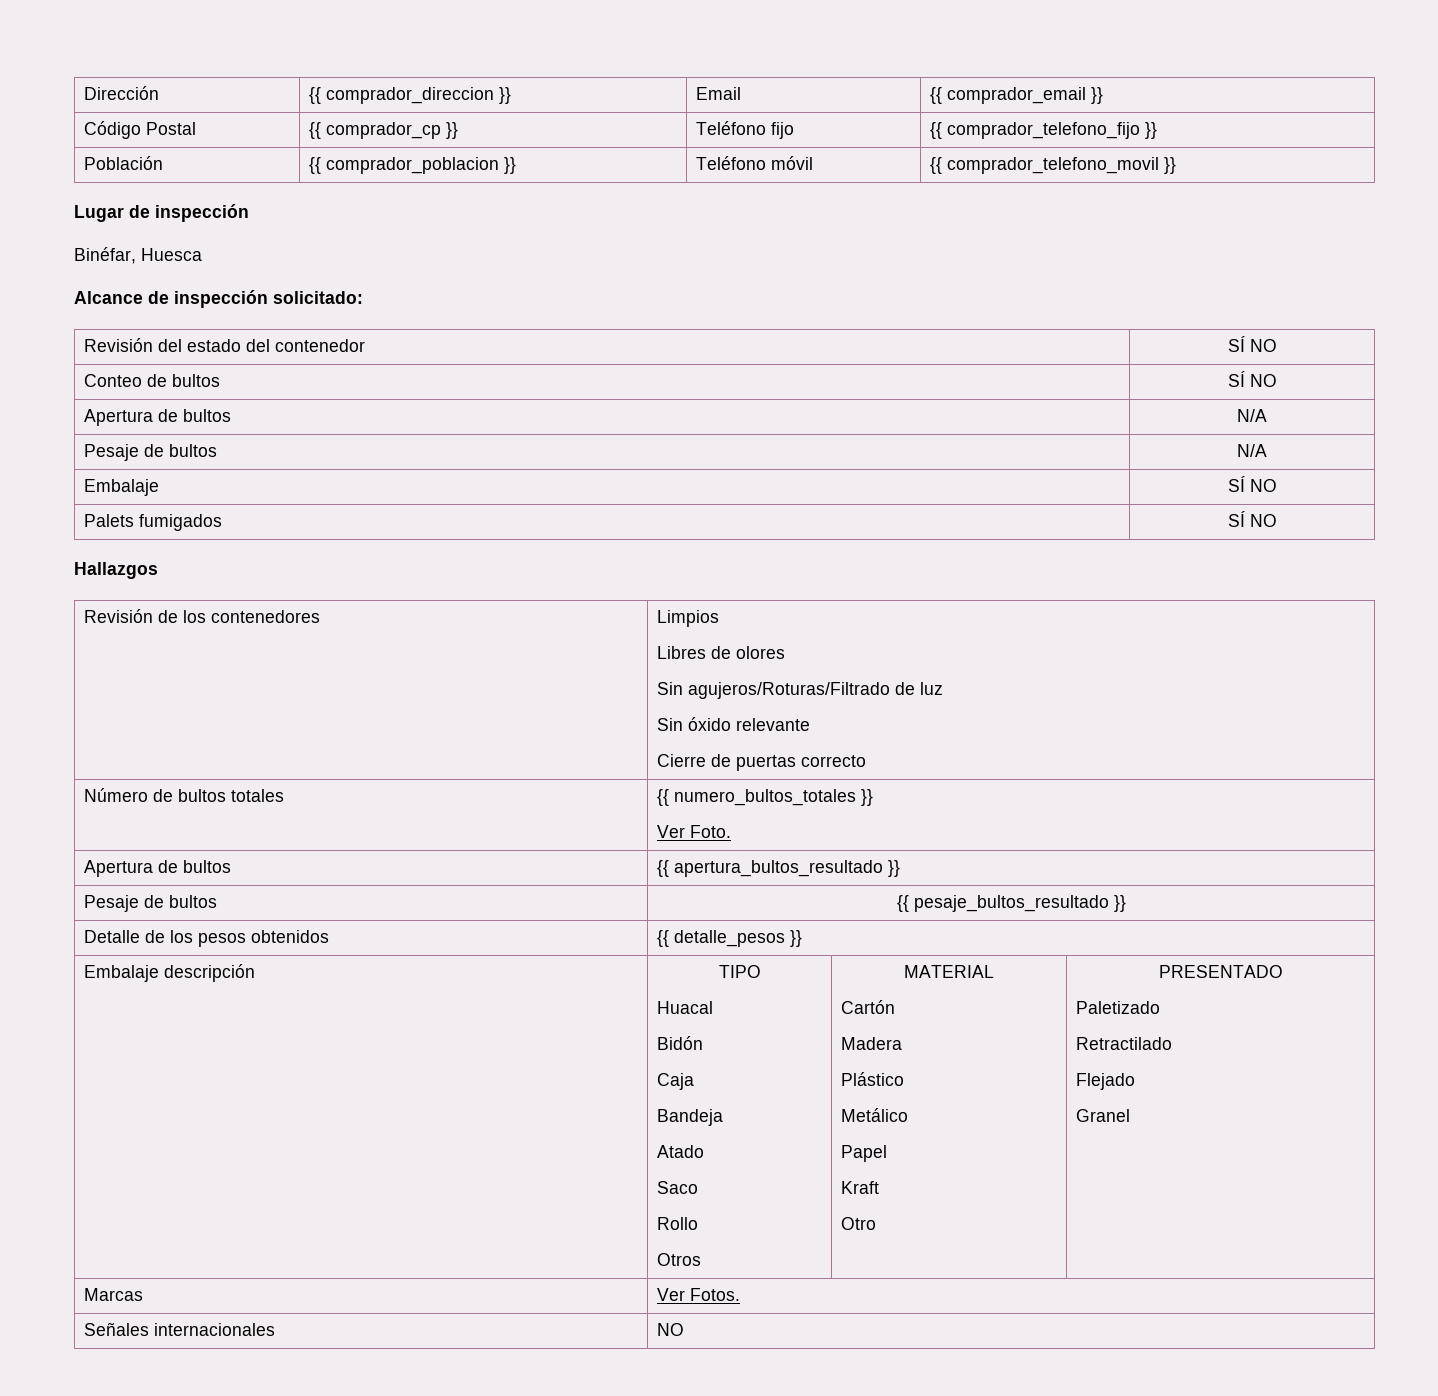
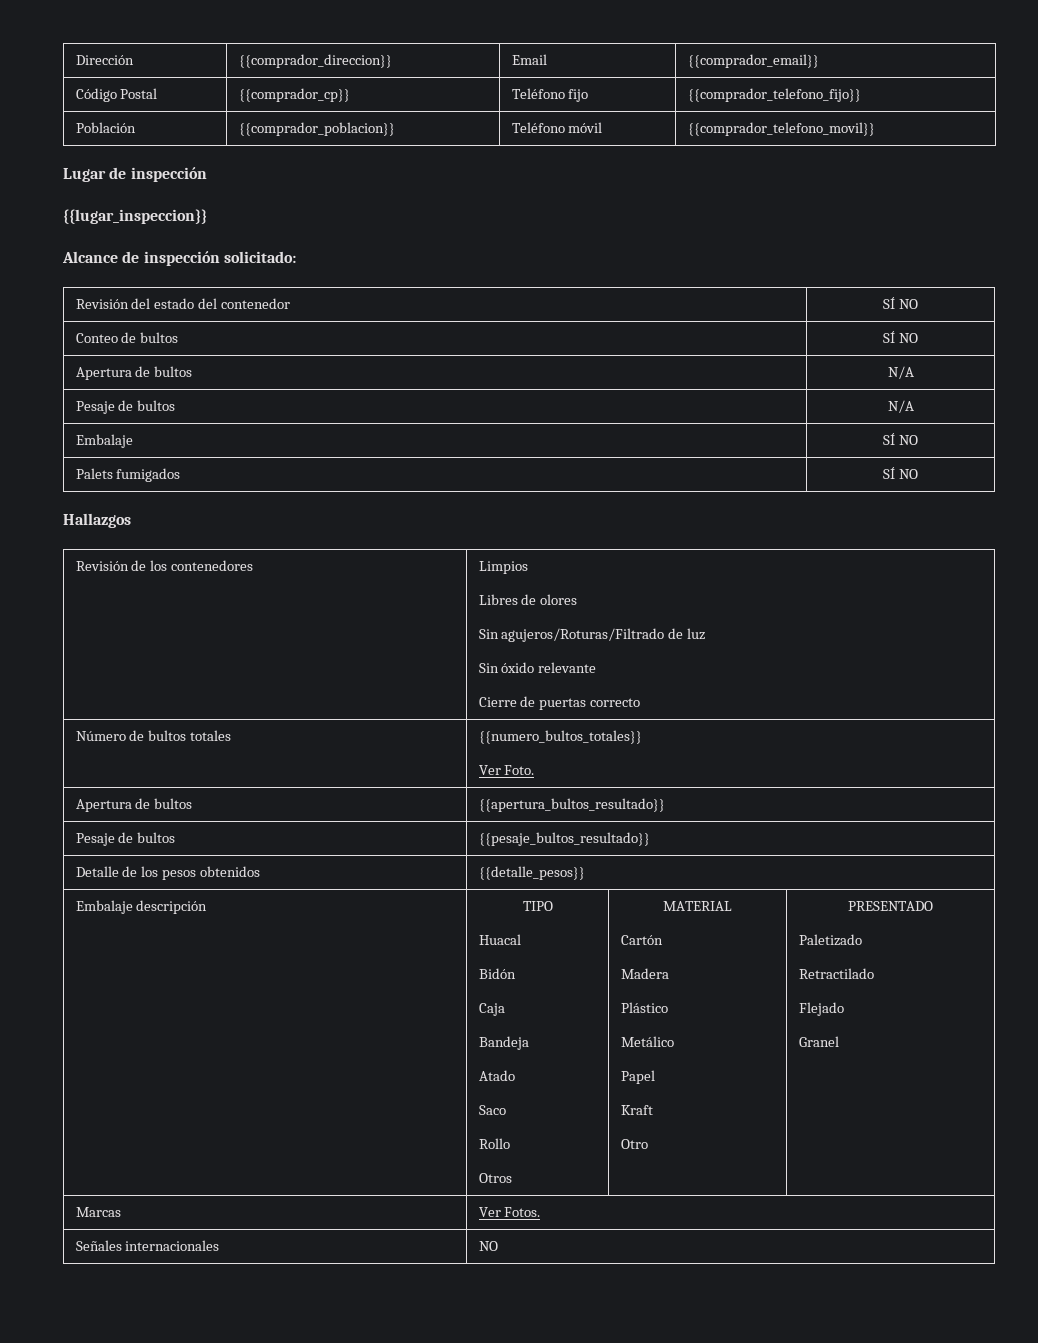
- Dirección | {{ comprador_direccion }} | Email | {{ comprador_email }}
+ Dirección | {{comprador_direccion}} | Email | {{comprador_email}}
- Código Postal | {{ comprador_cp }} | Teléfono fijo | {{ comprador_telefono_fijo }}
- Población | {{ comprador_poblacion }} | Teléfono móvil | {{ comprador_telefono_movil }}
+ Código Postal | {{comprador_cp}} | Teléfono fijo | {{comprador_telefono_fijo}}
+ Población | {{comprador_poblacion}} | Teléfono móvil | {{comprador_telefono_movil}}
- Binéfar, Huesca
+ {{lugar_inspeccion}}
- Número de bultos totales | {{ numero_bultos_totales }}
+ Número de bultos totales | {{numero_bultos_totales}}
- Apertura de bultos | {{ apertura_bultos_resultado }}
- Pesaje de bultos | {{ pesaje_bultos_resultado }}
+ Apertura de bultos | {{apertura_bultos_resultado}}
+ Pesaje de bultos | {{pesaje_bultos_resultado}}
- Detalle de los pesos obtenidos | {{ detalle_pesos }}
+ Detalle de los pesos obtenidos | {{detalle_pesos}}

